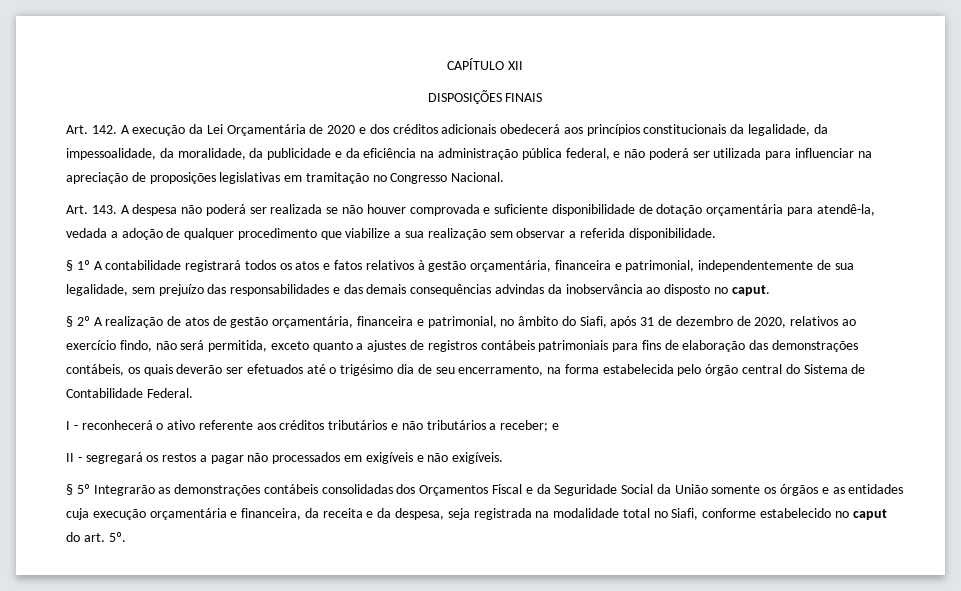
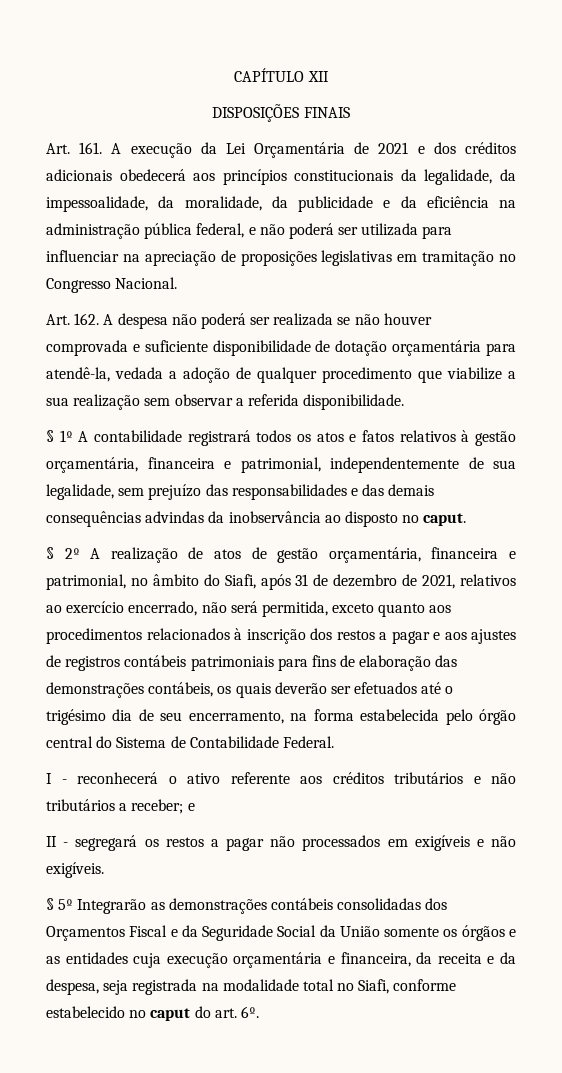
- Art. 142. A execução da Lei Orçamentária de 2020 e dos créditos adicionais obedecerá aos princípios constitucionais da legalidade, da impessoalidade, da moralidade, da publicidade e da eficiência na administração pública federal, e não poderá ser utilizada para influenciar na apreciação de proposições legislativas em tramitação no Congresso Nacional.
+ Art. 161. A execução da Lei Orçamentária de 2021 e dos créditos adicionais obedecerá aos princípios constitucionais da legalidade, da impessoalidade, da moralidade, da publicidade e da eficiência na administração pública federal, e não poderá ser utilizada para influenciar na apreciação de proposições legislativas em tramitação no Congresso Nacional.
- Art. 143. A despesa não poderá ser realizada se não houver comprovada e suficiente disponibilidade de dotação orçamentária para atendê-la, vedada a adoção de qualquer procedimento que viabilize a sua realização sem observar a referida disponibilidade.
+ Art. 162. A despesa não poderá ser realizada se não houver comprovada e suficiente disponibilidade de dotação orçamentária para atendê-la, vedada a adoção de qualquer procedimento que viabilize a sua realização sem observar a referida disponibilidade.
- § 2º A realização de atos de gestão orçamentária, financeira e patrimonial, no âmbito do Siafi, após 31 de dezembro de 2020, relativos ao exercício findo, não será permitida, exceto quanto a ajustes de registros contábeis patrimoniais para fins de elaboração das demonstrações contábeis, os quais deverão ser efetuados até o trigésimo dia de seu encerramento, na forma estabelecida pelo órgão central do Sistema de Contabilidade Federal.
+ § 2º A realização de atos de gestão orçamentária, financeira e patrimonial, no âmbito do Siafi, após 31 de dezembro de 2021, relativos ao exercício encerrado, não será permitida, exceto quanto aos procedimentos relacionados à inscrição dos restos a pagar e aos ajustes de registros contábeis patrimoniais para fins de elaboração das demonstrações contábeis, os quais deverão ser efetuados até o trigésimo dia de seu encerramento, na forma estabelecida pelo órgão central do Sistema de Contabilidade Federal.
- § 5º Integrarão as demonstrações contábeis consolidadas dos Orçamentos Fiscal e da Seguridade Social da União somente os órgãos e as entidades cuja execução orçamentária e financeira, da receita e da despesa, seja registrada na modalidade total no Siafi, conforme estabelecido no caput do art. 5º.
+ § 5º Integrarão as demonstrações contábeis consolidadas dos Orçamentos Fiscal e da Seguridade Social da União somente os órgãos e as entidades cuja execução orçamentária e financeira, da receita e da despesa, seja registrada na modalidade total no Siafi, conforme estabelecido no caput do art. 6º.

